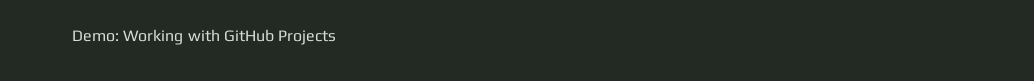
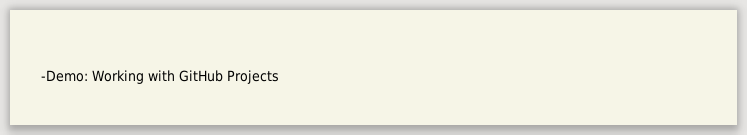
- Demo: Working with GitHub Projects
+ -Demo: Working with GitHub Projects

